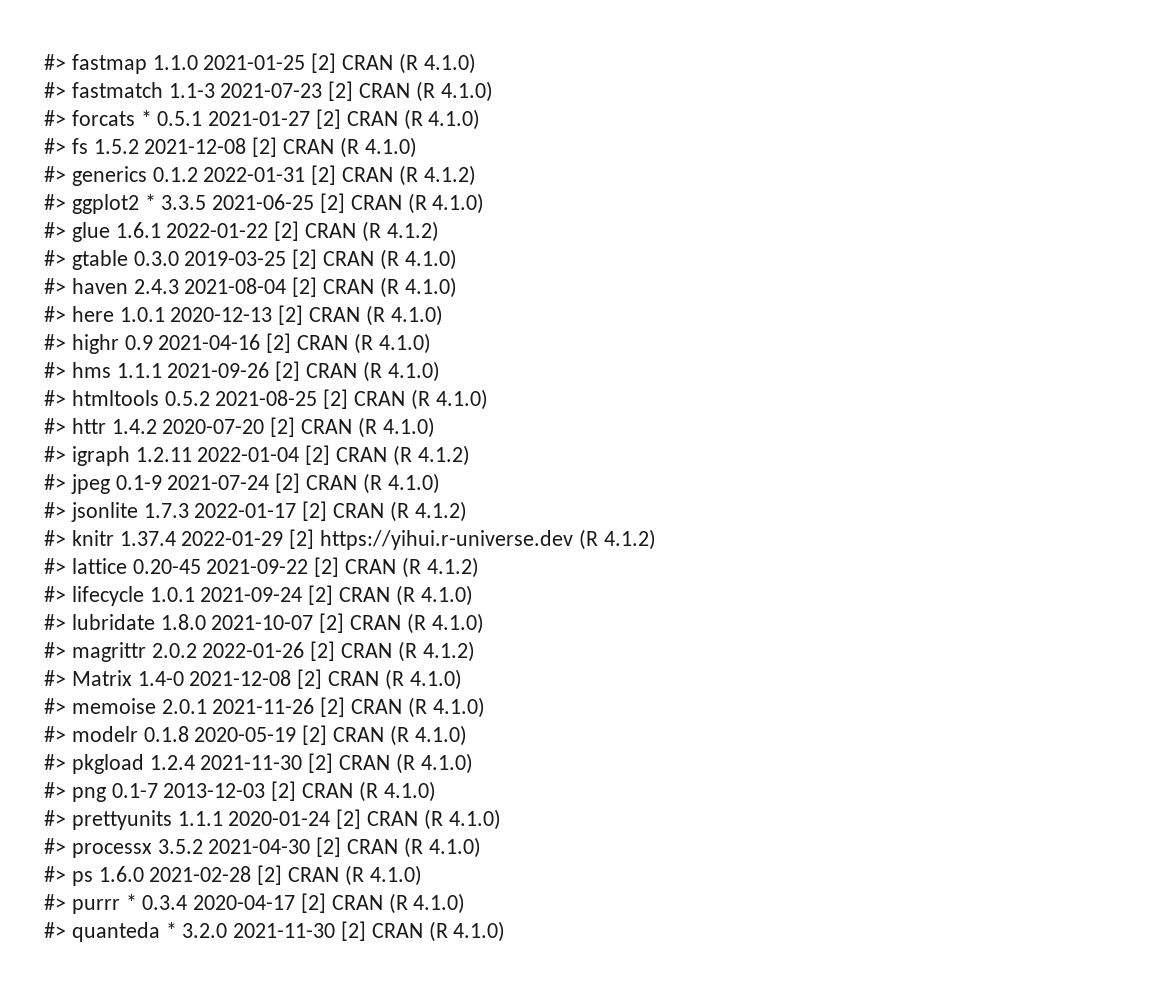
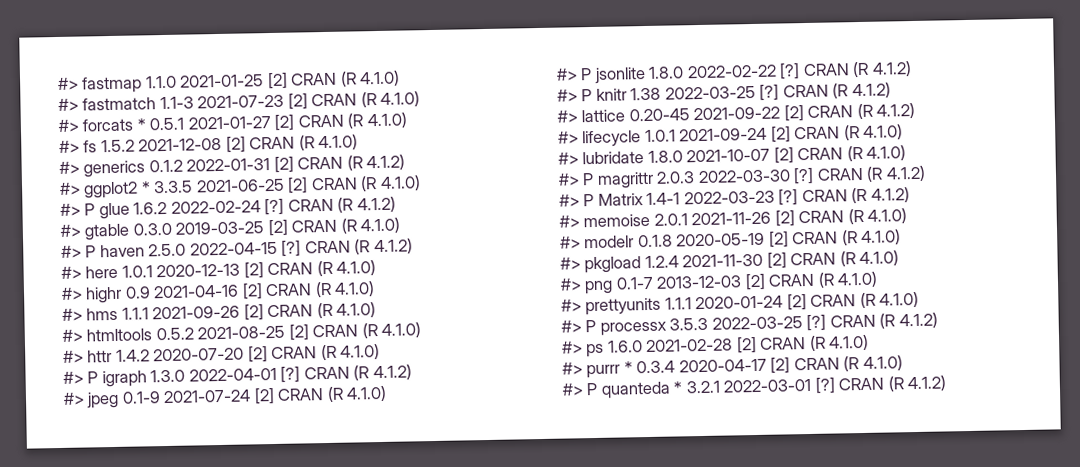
- #> glue 1.6.1 2022-01-22 [2] CRAN (R 4.1.2)
+ #> P glue 1.6.2 2022-02-24 [?] CRAN (R 4.1.2)
- #> haven 2.4.3 2021-08-04 [2] CRAN (R 4.1.0)
+ #> P haven 2.5.0 2022-04-15 [?] CRAN (R 4.1.2)
- #> igraph 1.2.11 2022-01-04 [2] CRAN (R 4.1.2)
+ #> P igraph 1.3.0 2022-04-01 [?] CRAN (R 4.1.2)
- #> jsonlite 1.7.3 2022-01-17 [2] CRAN (R 4.1.2)
- #> knitr 1.37.4 2022-01-29 [2] https://yihui.r-universe.dev (R 4.1.2)
+ #> P jsonlite 1.8.0 2022-02-22 [?] CRAN (R 4.1.2)
+ #> P knitr 1.38 2022-03-25 [?] CRAN (R 4.1.2)
- #> magrittr 2.0.2 2022-01-26 [2] CRAN (R 4.1.2)
- #> Matrix 1.4-0 2021-12-08 [2] CRAN (R 4.1.0)
+ #> P magrittr 2.0.3 2022-03-30 [?] CRAN (R 4.1.2)
+ #> P Matrix 1.4-1 2022-03-23 [?] CRAN (R 4.1.2)
- #> processx 3.5.2 2021-04-30 [2] CRAN (R 4.1.0)
+ #> P processx 3.5.3 2022-03-25 [?] CRAN (R 4.1.2)
- #> quanteda * 3.2.0 2021-11-30 [2] CRAN (R 4.1.0)
+ #> P quanteda * 3.2.1 2022-03-01 [?] CRAN (R 4.1.2)

